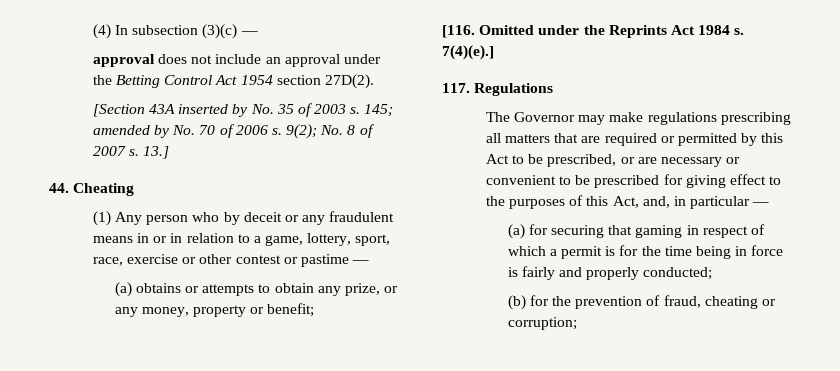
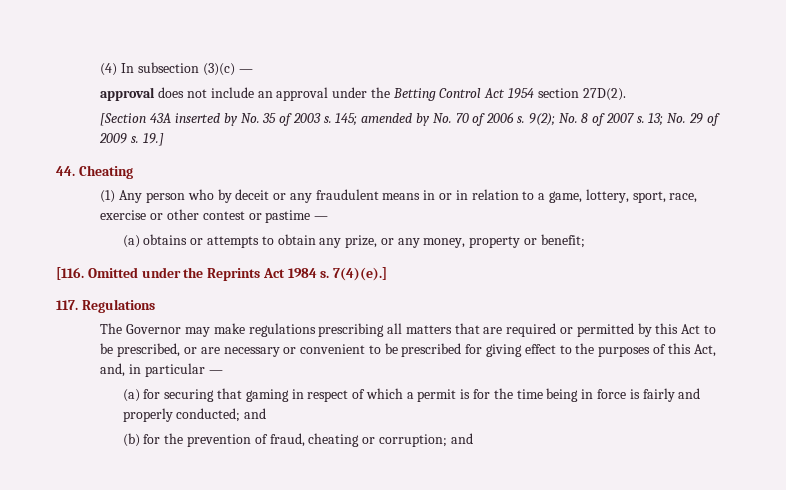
- 13.]
+ 13; No. 29 of 2009 s. 19.]
- (a) for securing that gaming in respect of which a permit is for the time being in force is fairly and properly conducted;
+ (a) for securing that gaming in respect of which a permit is for the time being in force is fairly and properly conducted; and
- (b) for the prevention of fraud, cheating or corruption;
+ (b) for the prevention of fraud, cheating or corruption; and

